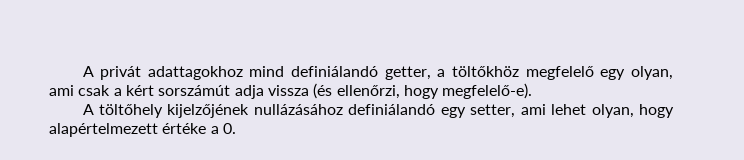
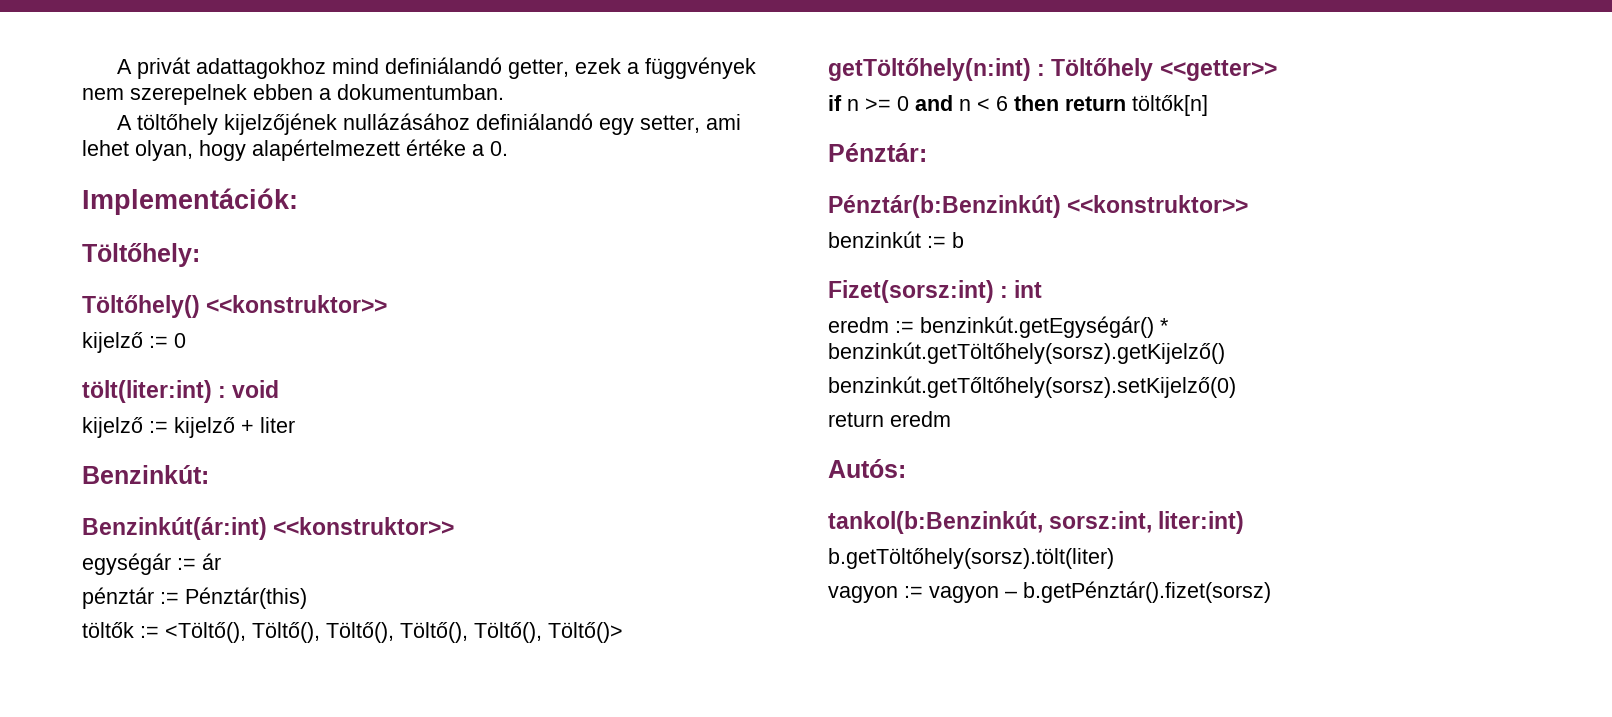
- A privát adattagokhoz mind definiálandó getter, a töltőkhöz megfelelő egy olyan, ami csak a kért sorszámút adja vissza (és ellenőrzi, hogy megfelelő-e).
+ A privát adattagokhoz mind definiálandó getter, ezek a függvények nem szerepelnek ebben a dokumentumban.
+ Implementációk:
+ Töltőhely:
+ Töltőhely() <<konstruktor>>
+ kijelző := 0
+ tölt(liter:int) : void
+ kijelző := kijelző + liter
+ Benzinkút:
+ Benzinkút(ár:int) <<konstruktor>>
+ egységár := ár
+ pénztár := Pénztár(this)
+ töltők := <Töltő(), Töltő(), Töltő(), Töltő(), Töltő(), Töltő()>
+ getTöltőhely(n:int) : Töltőhely <<getter>>
+ if n >= 0 and n < 6 then return töltők[n]
+ Pénztár:
+ Pénztár(b:Benzinkút) <<konstruktor>>
+ benzinkút := b
+ Fizet(sorsz:int) : int
+ eredm := benzinkút.getEgységár() * benzinkút.getTöltőhely(sorsz).getKijelző()
+ benzinkút.getTőltőhely(sorsz).setKijelző(0)
+ return eredm
+ Autós:
+ tankol(b:Benzinkút, sorsz:int, liter:int)
+ b.getTöltőhely(sorsz).tölt(liter)
+ vagyon := vagyon – b.getPénztár().fizet(sorsz)

